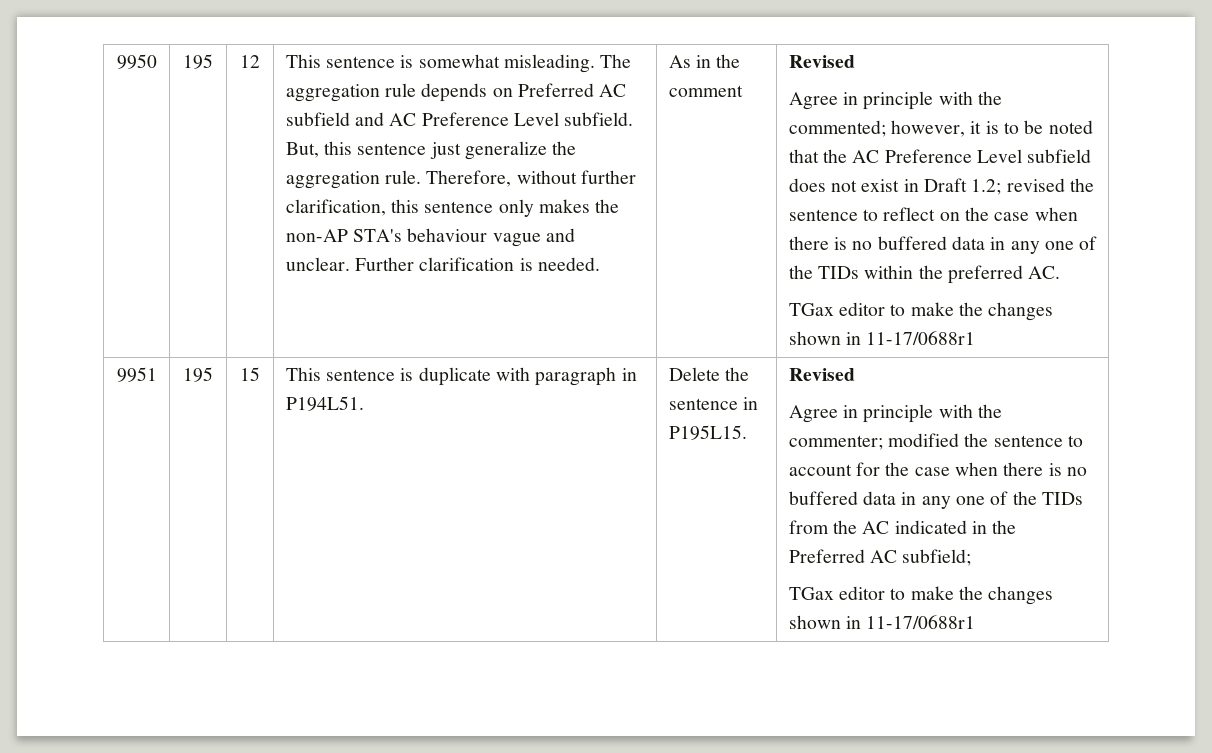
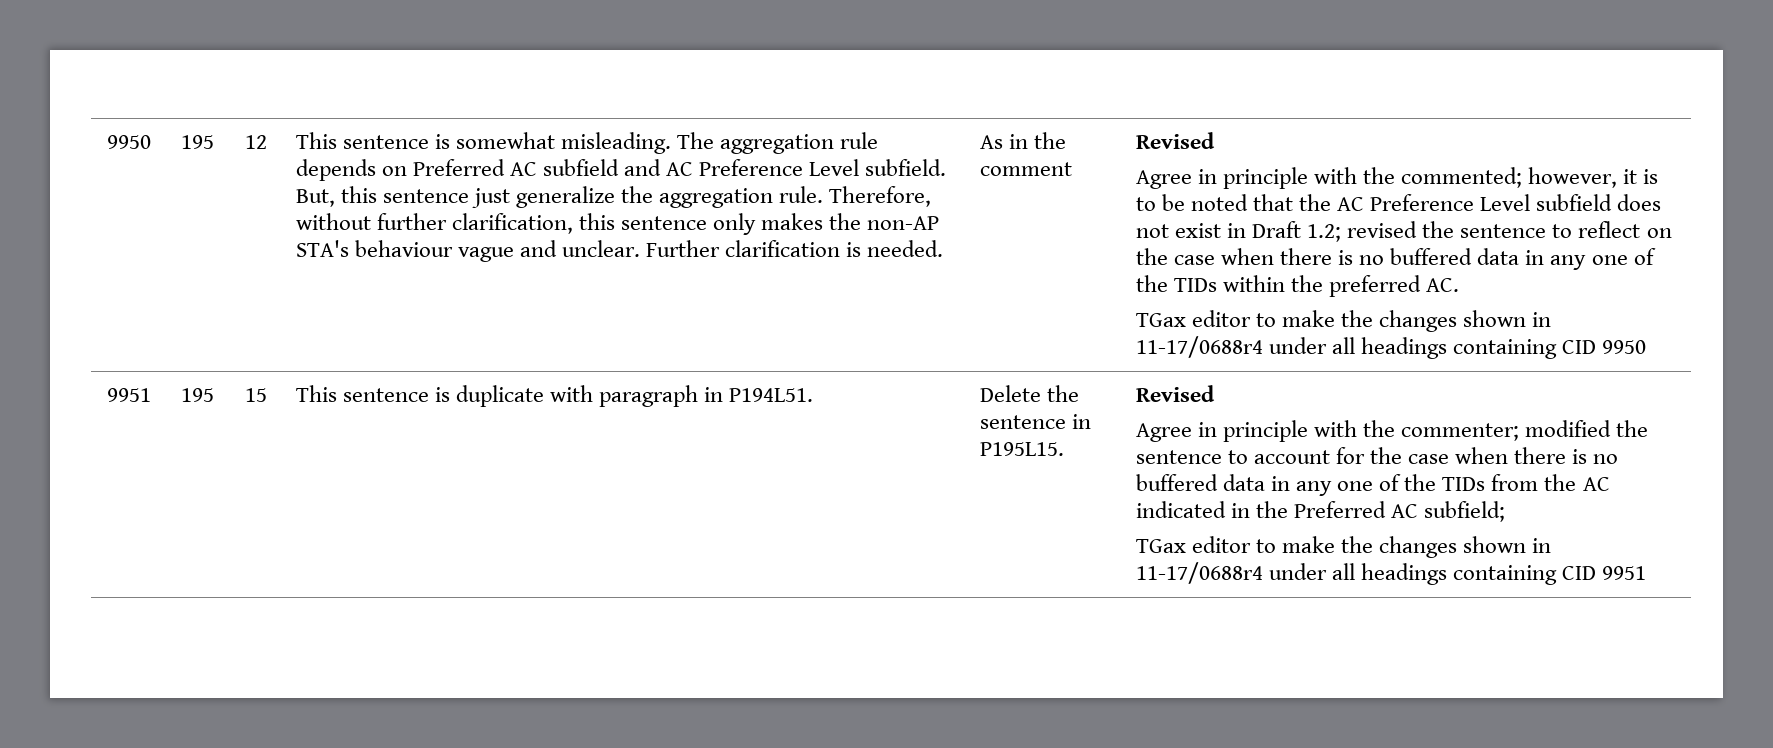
  Agree in principle with the commented; however, it is to be noted that the AC Preference Level subfield does not exist in Draft 1.2; revised the sentence to reflect on the case when there is no buffered data in any one of the TIDs within the preferred AC.
- TGax editor to make the changes shown in 11-17/0688r1
+ TGax editor to make the changes shown in 11-17/0688r4 under all headings containing CID 9950
  Agree in principle with the commenter; modified the sentence to account for the case when there is no buffered data in any one of the TIDs from the AC indicated in the Preferred AC subfield;
- TGax editor to make the changes shown in 11-17/0688r1
+ TGax editor to make the changes shown in 11-17/0688r4 under all headings containing CID 9951

